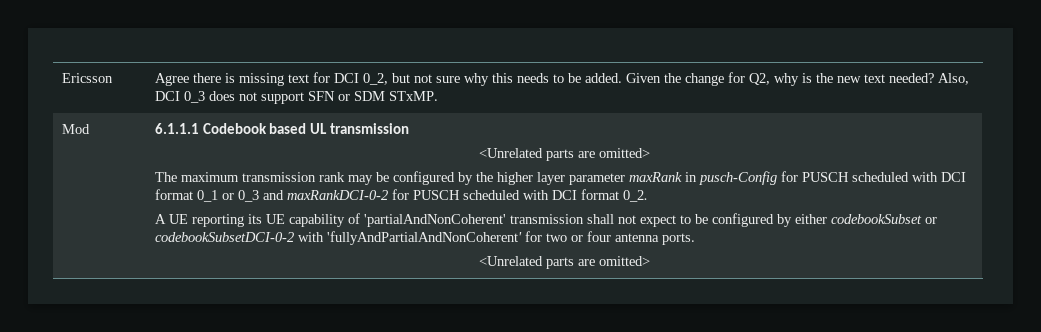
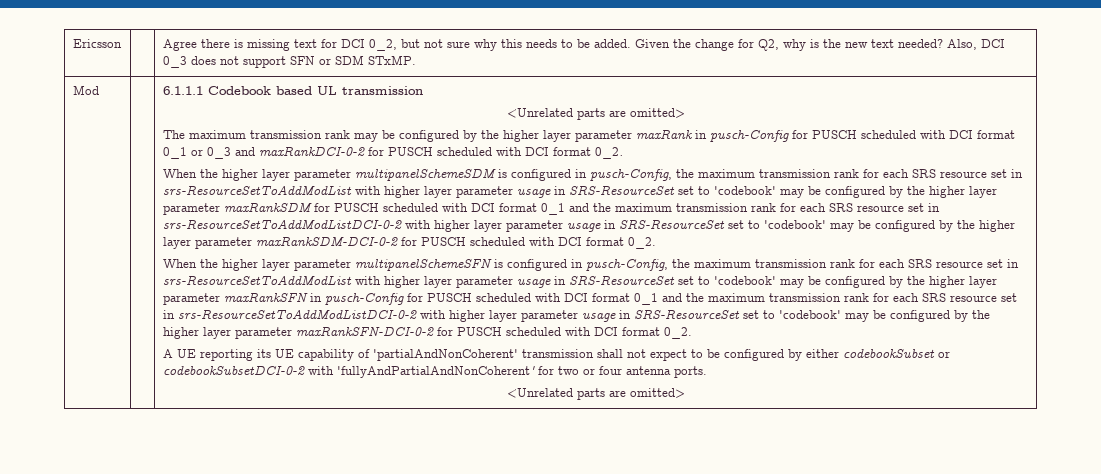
+ When the higher layer parameter multipanelSchemeSDM is configured in pusch-Config, the maximum transmission rank for each SRS resource set in srs-ResourceSetToAddModList with higher layer parameter usage in SRS-ResourceSet set to 'codebook' may be configured by the higher layer parameter maxRankSDM for PUSCH scheduled with DCI format 0_1 and the maximum transmission rank for each SRS resource set in srs-ResourceSetToAddModListDCI-0-2 with higher layer parameter usage in SRS-ResourceSet set to 'codebook' may be configured by the higher layer parameter maxRankSDM-DCI-0-2 for PUSCH scheduled with DCI format 0_2.
+ When the higher layer parameter multipanelSchemeSFN is configured in pusch-Config, the maximum transmission rank for each SRS resource set in srs-ResourceSetToAddModList with higher layer parameter usage in SRS-ResourceSet set to 'codebook' may be configured by the higher layer parameter maxRankSFN in pusch-Config for PUSCH scheduled with DCI format 0_1 and the maximum transmission rank for each SRS resource set in srs-ResourceSetToAddModListDCI-0-2 with higher layer parameter usage in SRS-ResourceSet set to 'codebook' may be configured by the higher layer parameter maxRankSFN-DCI-0-2 for PUSCH scheduled with DCI format 0_2.

